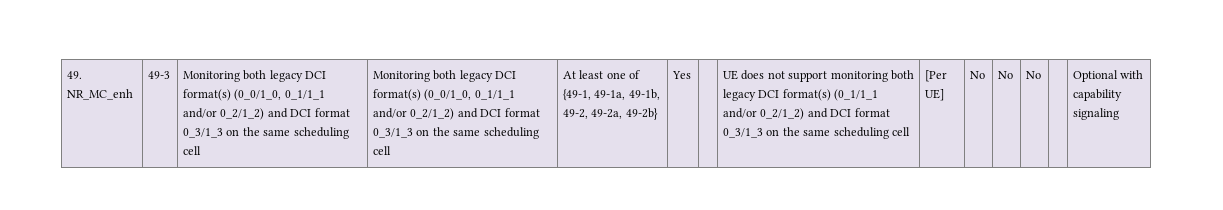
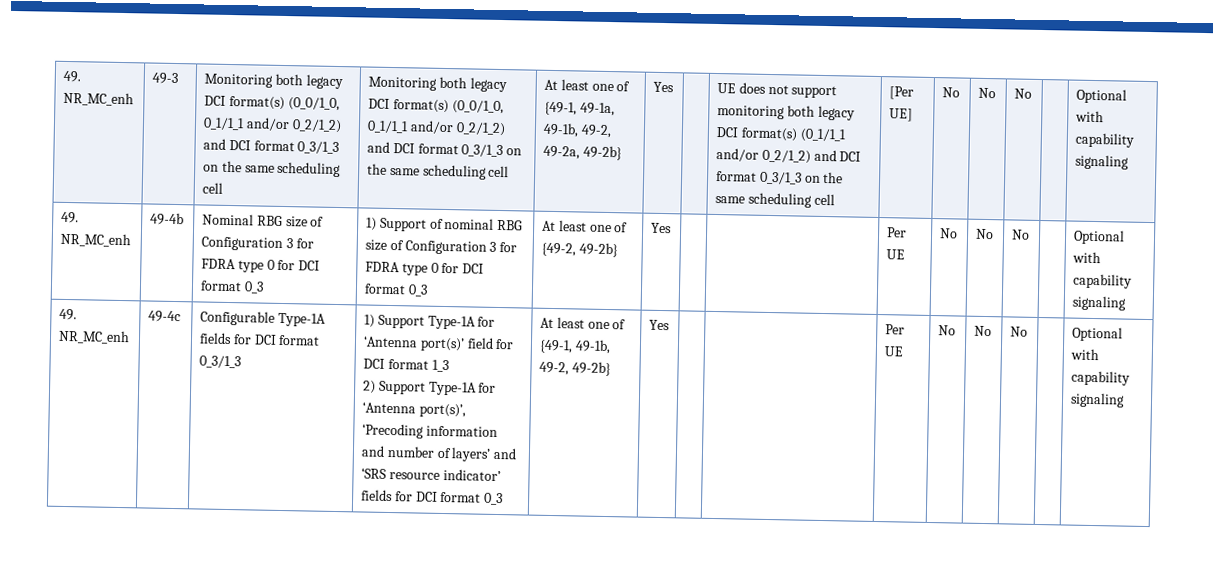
+ 49. NR_MC_enh | 49-4b | Nominal RBG size of Configuration 3 for FDRA type 0 for DCI format 0_3 | 1) Support of nominal RBG size of Configuration 3 for FDRA type 0 for DCI format 0_3 | At least one of {49-2, 49-2b} | Yes | | | Per UE | No | No | No | | Optional with capability signaling
+ 49. NR_MC_enh | 49-4c | Configurable Type-1A fields for DCI format 0_3/1_3 | 1) Support Type-1A for ‘Antenna port(s)’ field for DCI format 1_3
+ 2) Support Type-1A for ‘Antenna port(s)’, ‘Precoding information and number of layers’ and ‘SRS resource indicator’ fields for DCI format 0_3 | At least one of {49-1, 49-1b, 49-2, 49-2b} | Yes | | | Per UE | No | No | No | | Optional with capability signaling

